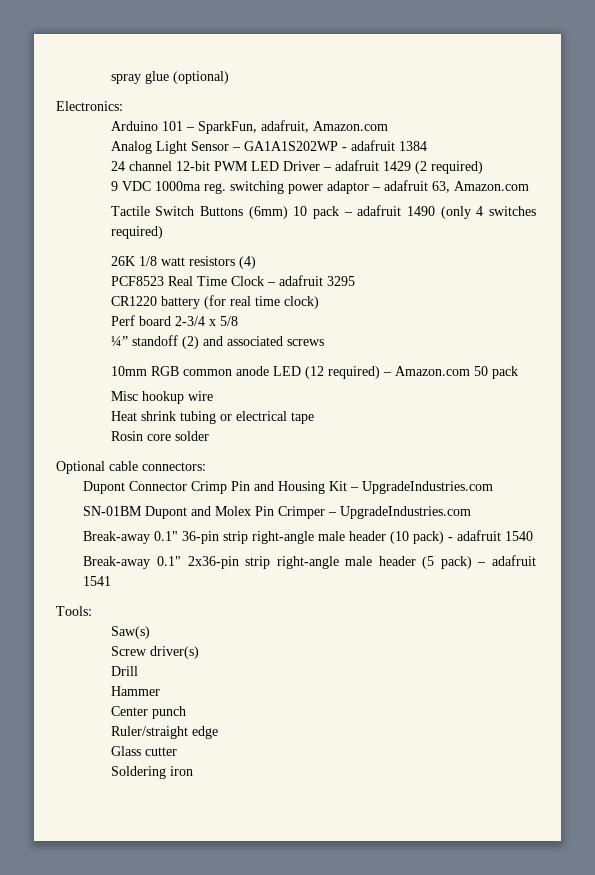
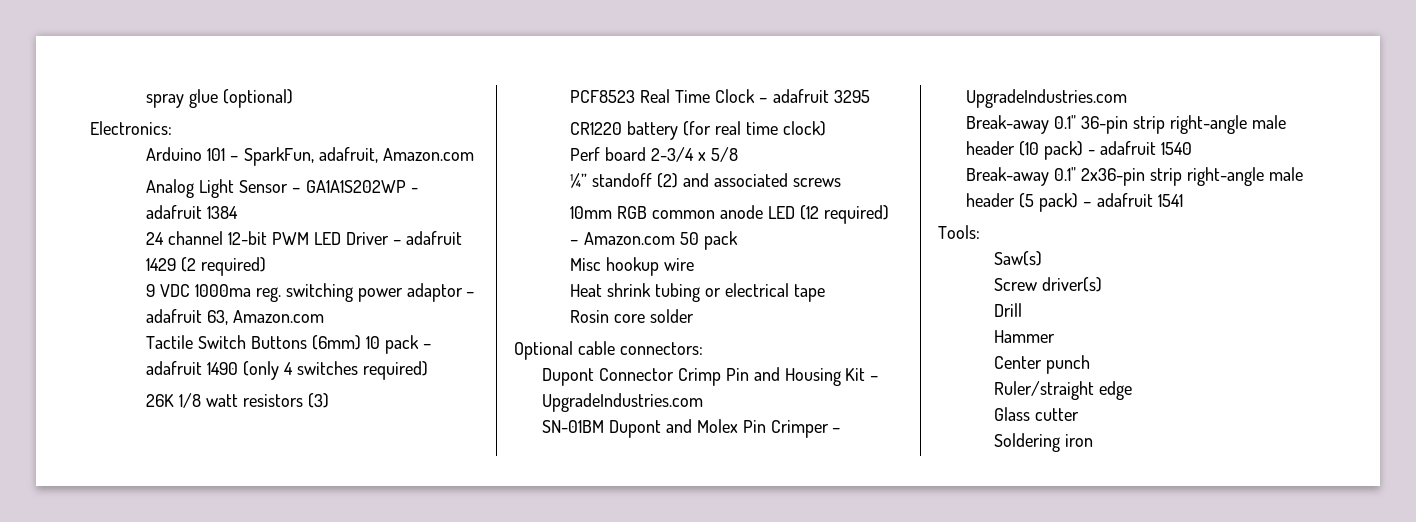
- 26K 1/8 watt resistors (4)
+ 26K 1/8 watt resistors (3)

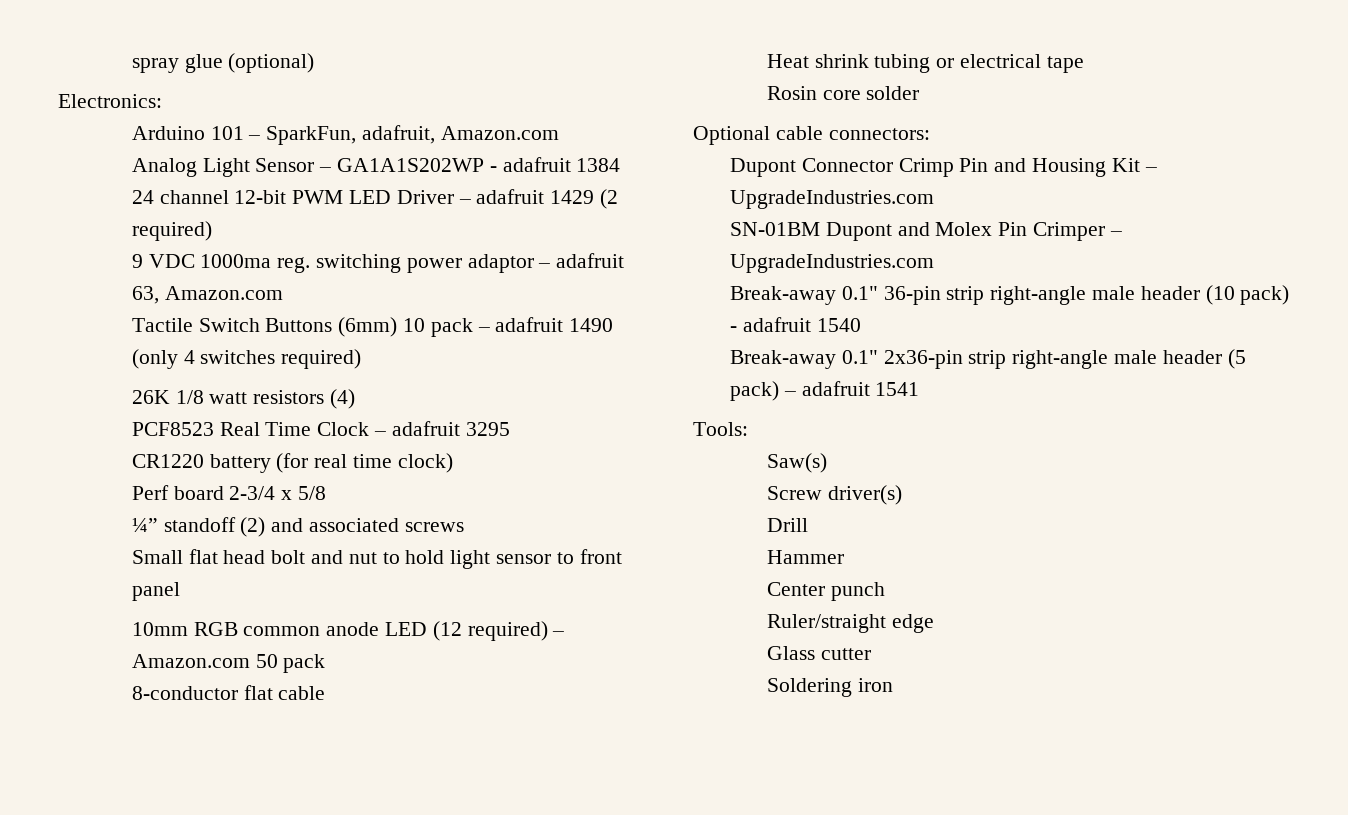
- 26K 1/8 watt resistors (3)
+ 26K 1/8 watt resistors (4)
+ Small flat head bolt and nut to hold light sensor to front panel
- Misc hookup wire
+ 8-conductor flat cable

